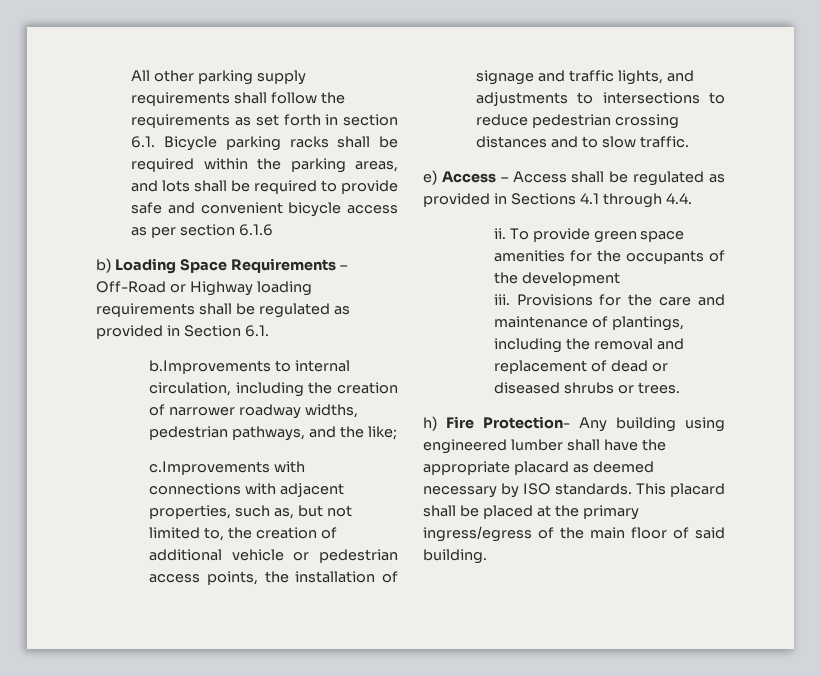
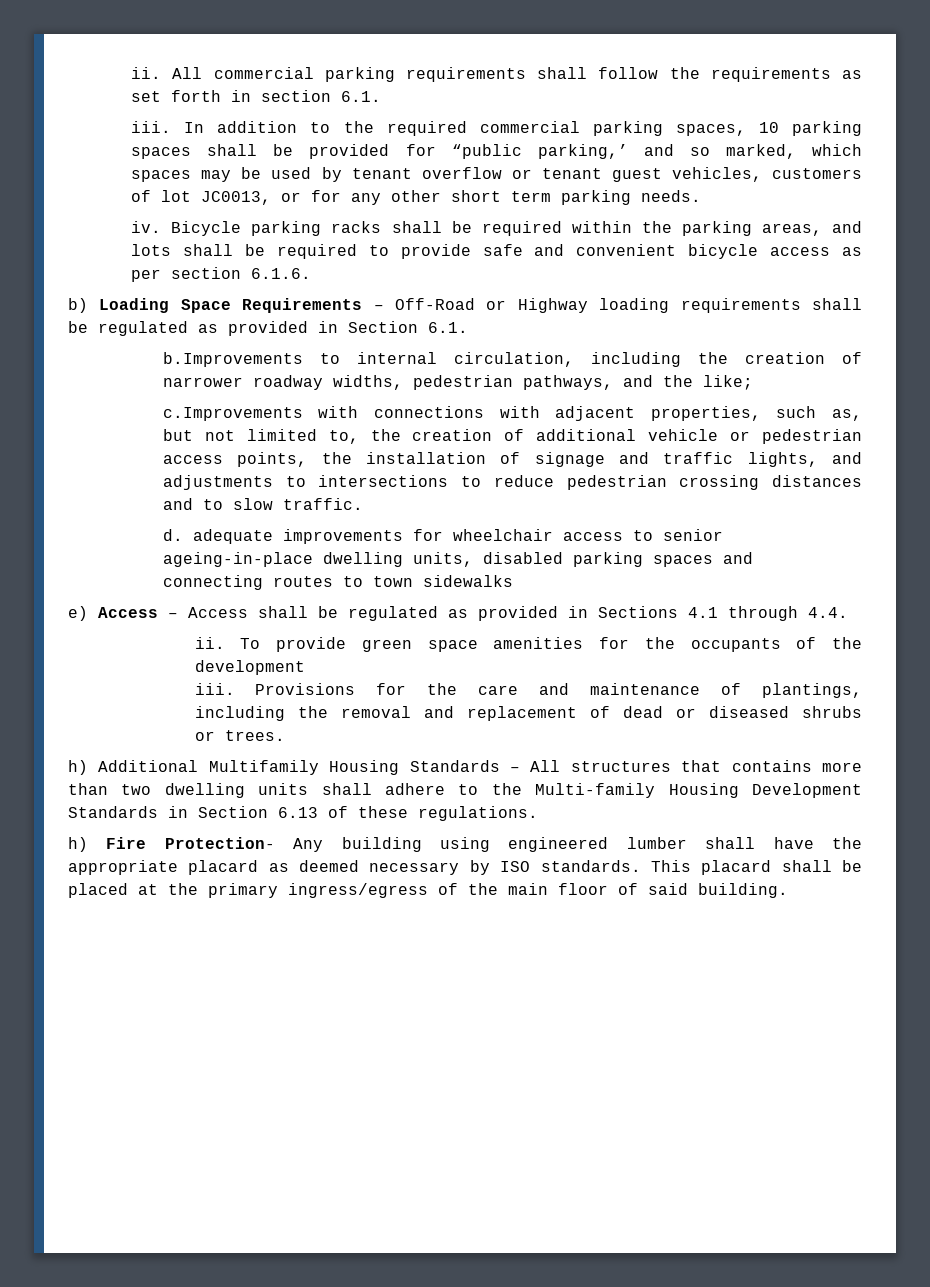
- All other parking supply requirements shall follow the requirements as set forth in section 6.1. Bicycle parking racks shall be required within the parking areas, and lots shall be required to provide safe and convenient bicycle access as per section 6.1.6
+ ii. All commercial parking requirements shall follow the requirements as set forth in section 6.1.
+ iii. In addition to the required commercial parking spaces, 10 parking spaces shall be provided for “public parking,’ and so marked, which spaces may be used by tenant overflow or tenant guest vehicles, customers of lot JC0013, or for any other short term parking needs.
+ iv. Bicycle parking racks shall be required within the parking areas, and lots shall be required to provide safe and convenient bicycle access as per section 6.1.6.
+ d. adequate improvements for wheelchair access to senior ageing-in-place dwelling units, disabled parking spaces and connecting routes to town sidewalks
+ h) Additional Multifamily Housing Standards – All structures that contains more than two dwelling units shall adhere to the Multi-family Housing Development Standards in Section 6.13 of these regulations.

